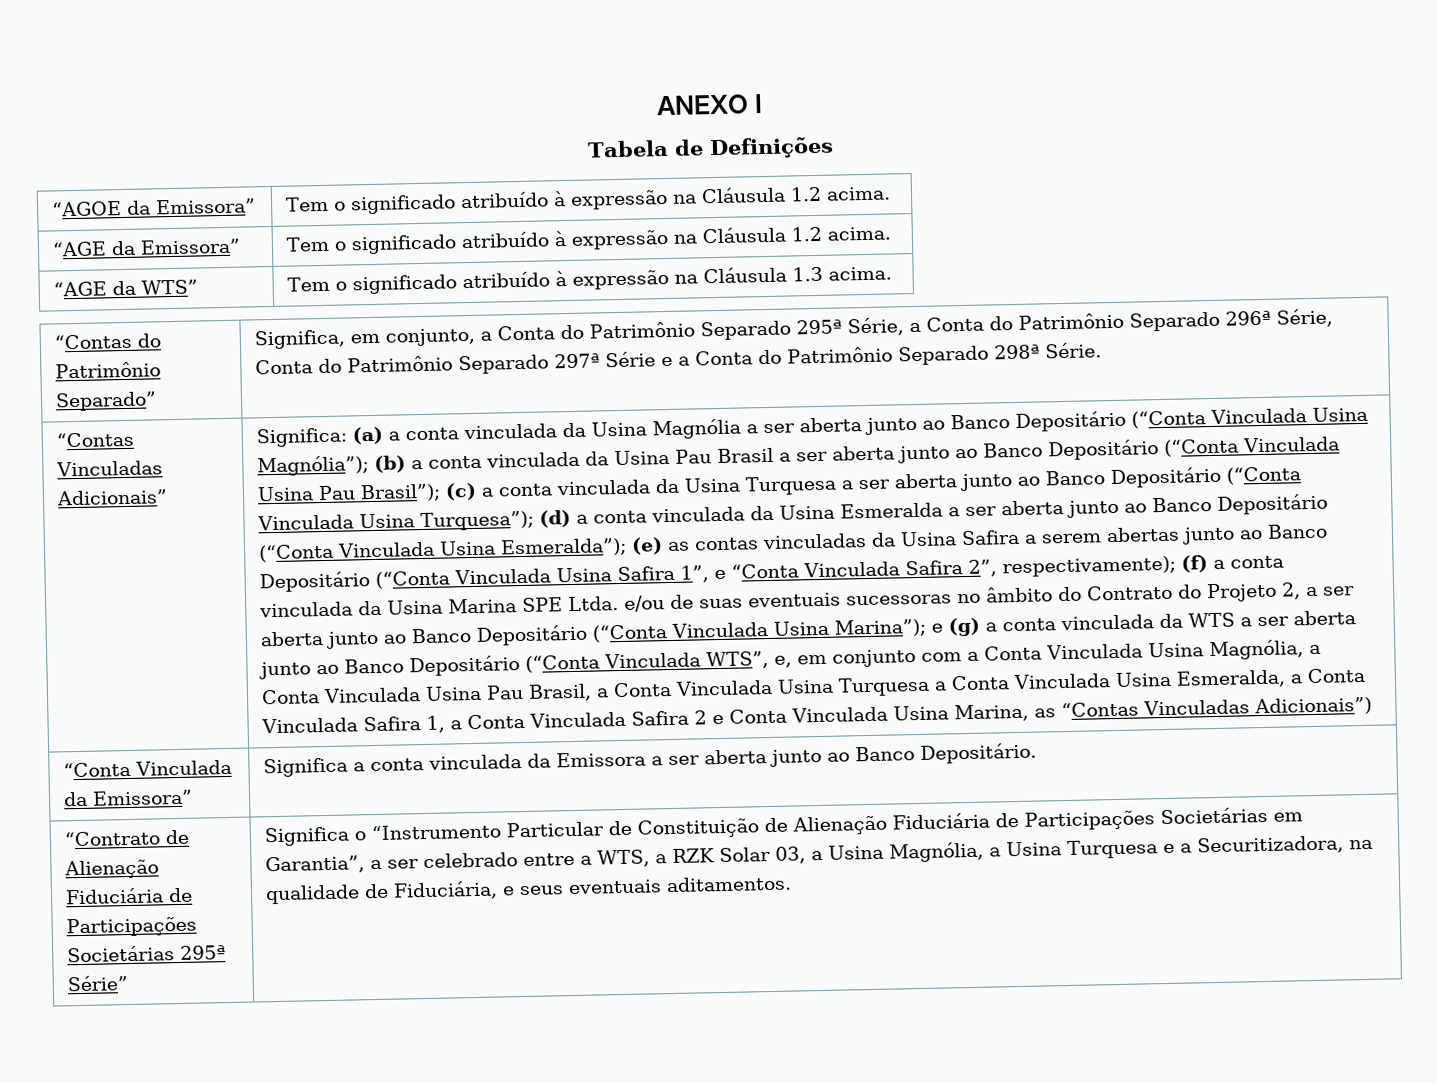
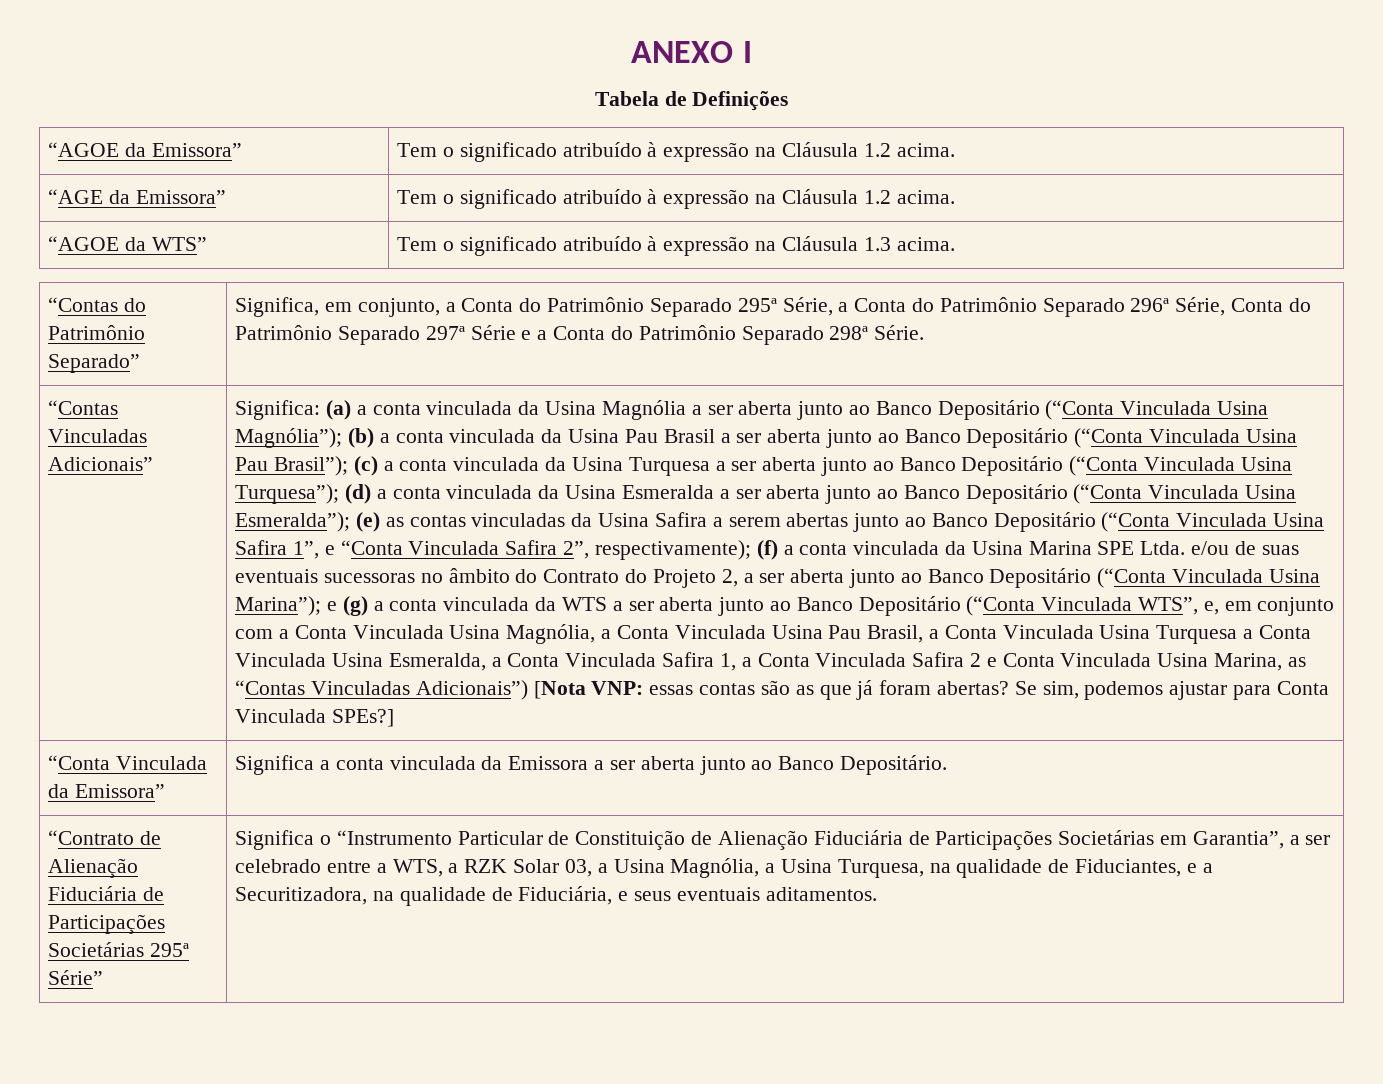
- “AGE da WTS” | Tem o significado atribuído à expressão na Cláusula 1.3 acima.
+ “AGOE da WTS” | Tem o significado atribuído à expressão na Cláusula 1.3 acima.
- e (g) a conta vinculada da WTS a ser aberta junto ao Banco Depositário (“Conta Vinculada WTS”, e, em conjunto com a Conta Vinculada Usina Magnólia, a Conta Vinculada Usina Pau Brasil, a Conta Vinculada Usina Turquesa a Conta Vinculada Usina Esmeralda, a Conta Vinculada Safira 1, a Conta Vinculada Safira 2 e Conta Vinculada Usina Marina, as “Contas Vinculadas Adicionais”)
+ e (g) a conta vinculada da WTS a ser aberta junto ao Banco Depositário (“Conta Vinculada WTS”, e, em conjunto com a Conta Vinculada Usina Magnólia, a Conta Vinculada Usina Pau Brasil, a Conta Vinculada Usina Turquesa a Conta Vinculada Usina Esmeralda, a Conta Vinculada Safira 1, a Conta Vinculada Safira 2 e Conta Vinculada Usina Marina, as “Contas Vinculadas Adicionais”) [Nota VNP: essas contas são as que já foram abertas? Se sim, podemos ajustar para Conta Vinculada SPEs?]
- Significa o “Instrumento Particular de Constituição de Alienação Fiduciária de Participações Societárias em Garantia”, a ser celebrado entre a WTS, a RZK Solar 03, a Usina Magnólia, a Usina Turquesa e a Securitizadora, na qualidade de Fiduciária, e seus eventuais aditamentos.
+ Significa o “Instrumento Particular de Constituição de Alienação Fiduciária de Participações Societárias em Garantia”, a ser celebrado entre a WTS, a RZK Solar 03, a Usina Magnólia, a Usina Turquesa, na qualidade de Fiduciantes, e a Securitizadora, na qualidade de Fiduciária, e seus eventuais aditamentos.

